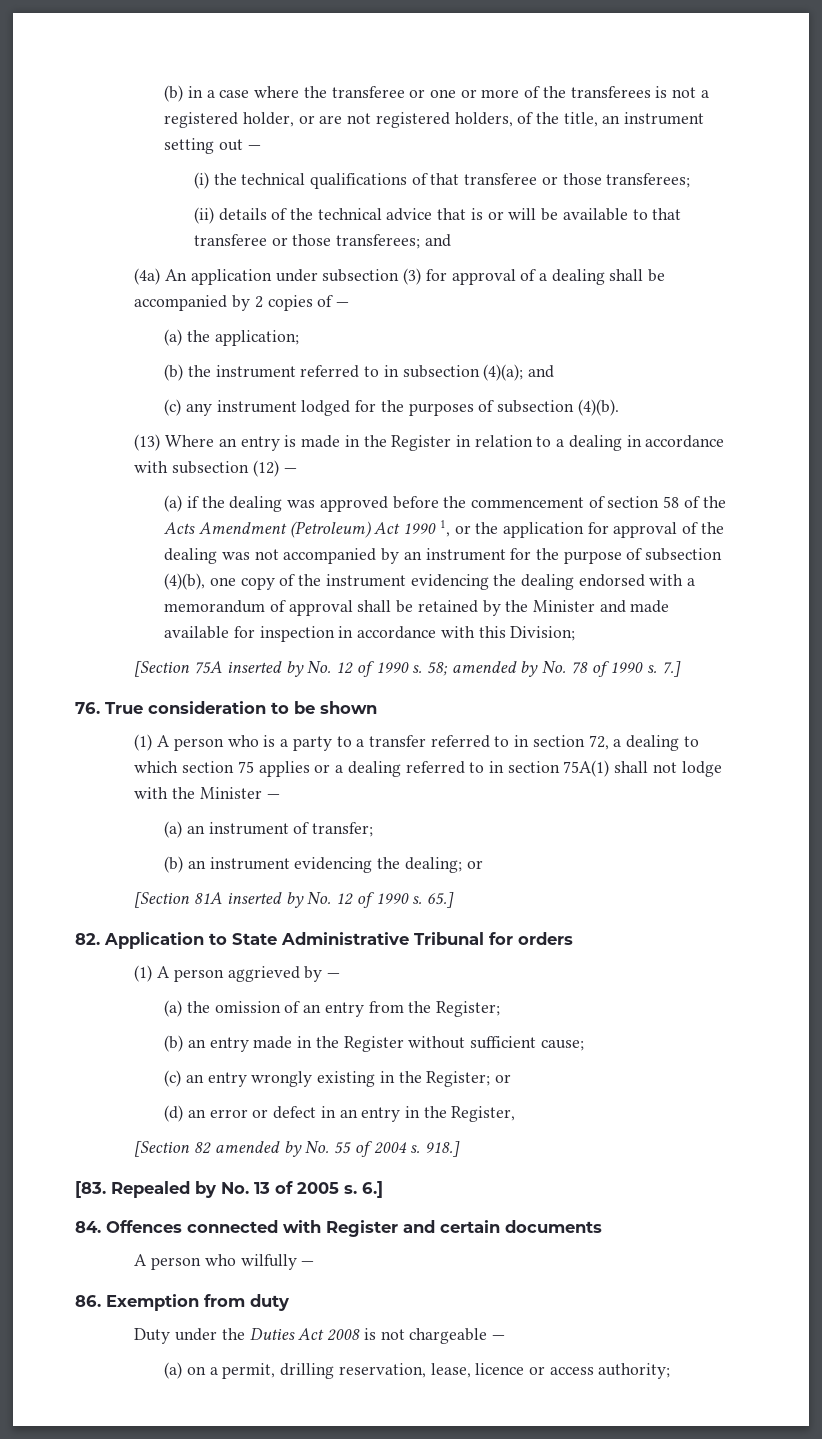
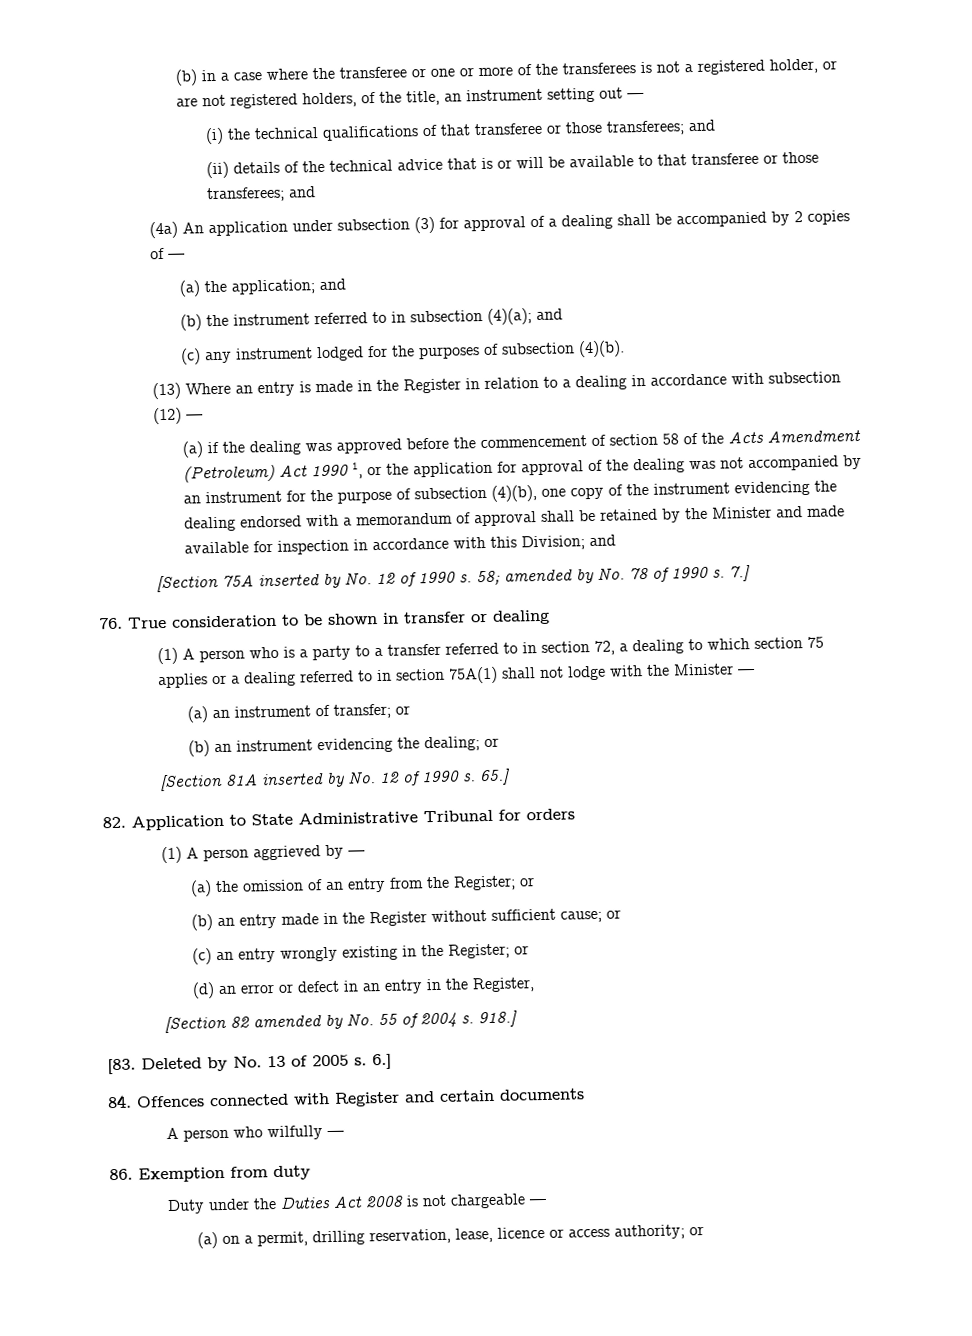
- (i) the technical qualifications of that transferee or those transferees;
+ (i) the technical qualifications of that transferee or those transferees; and
- (a) the application;
+ (a) the application; and
- (a) if the dealing was approved before the commencement of section 58 of the Acts Amendment (Petroleum) Act 1990 1, or the application for approval of the dealing was not accompanied by an instrument for the purpose of subsection (4)(b), one copy of the instrument evidencing the dealing endorsed with a memorandum of approval shall be retained by the Minister and made available for inspection in accordance with this Division;
+ (a) if the dealing was approved before the commencement of section 58 of the Acts Amendment (Petroleum) Act 1990 1, or the application for approval of the dealing was not accompanied by an instrument for the purpose of subsection (4)(b), one copy of the instrument evidencing the dealing endorsed with a memorandum of approval shall be retained by the Minister and made available for inspection in accordance with this Division; and
- 76. True consideration to be shown
+ 76. True consideration to be shown in transfer or dealing
- (a) an instrument of transfer;
+ (a) an instrument of transfer; or
- (a) the omission of an entry from the Register;
+ (a) the omission of an entry from the Register; or
- (b) an entry made in the Register without sufficient cause;
+ (b) an entry made in the Register without sufficient cause; or
- [83. Repealed by No. 13 of 2005 s.
+ [83. Deleted by No. 13 of 2005 s.
- (a) on a permit, drilling reservation, lease, licence or access authority;
+ (a) on a permit, drilling reservation, lease, licence or access authority; or

